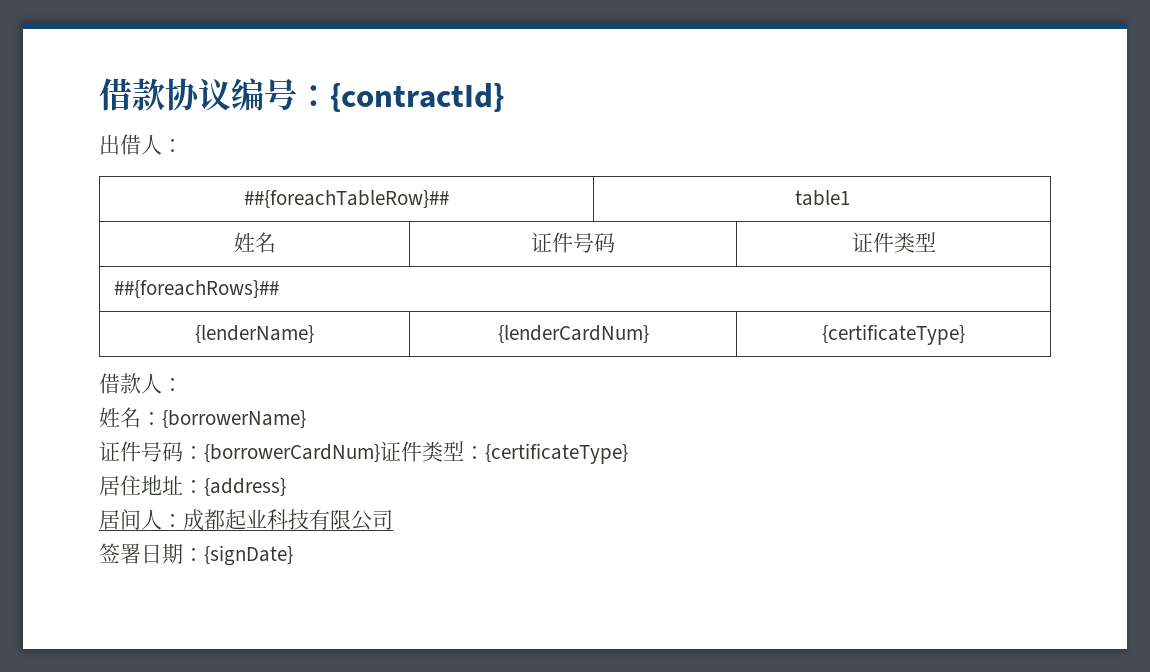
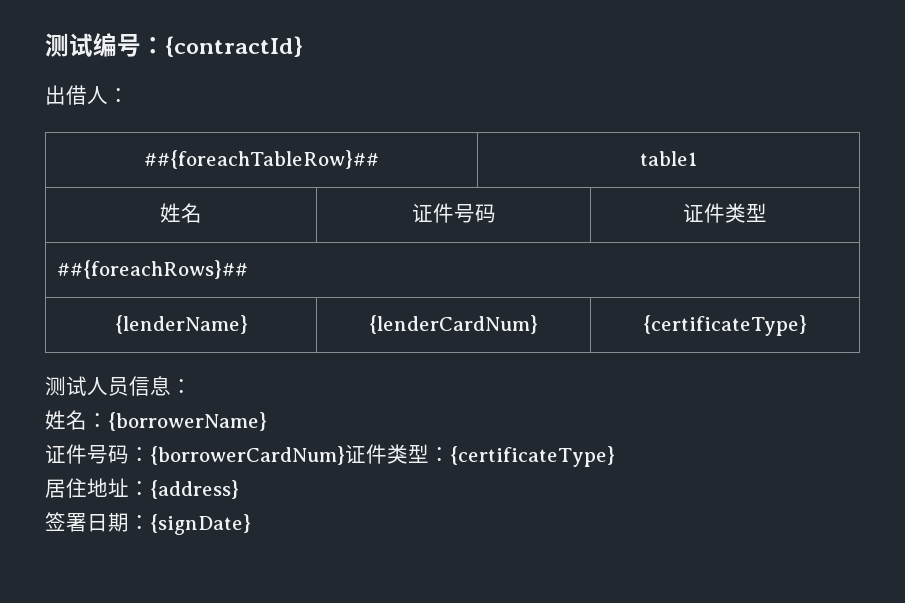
- 借款协议编号：{contractId}
+ 测试编号：{contractId}
- 借款人：
+ 测试人员信息：
- 居间人：成都起业科技有限公司

